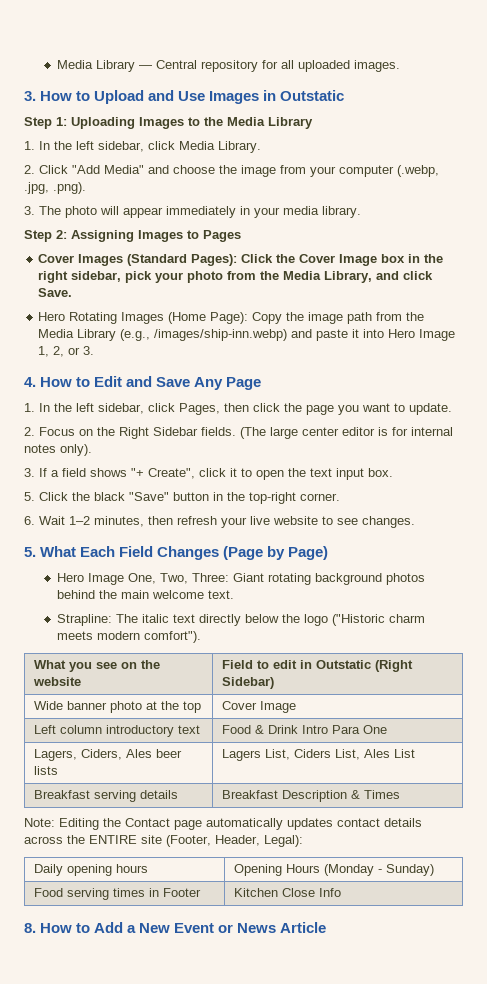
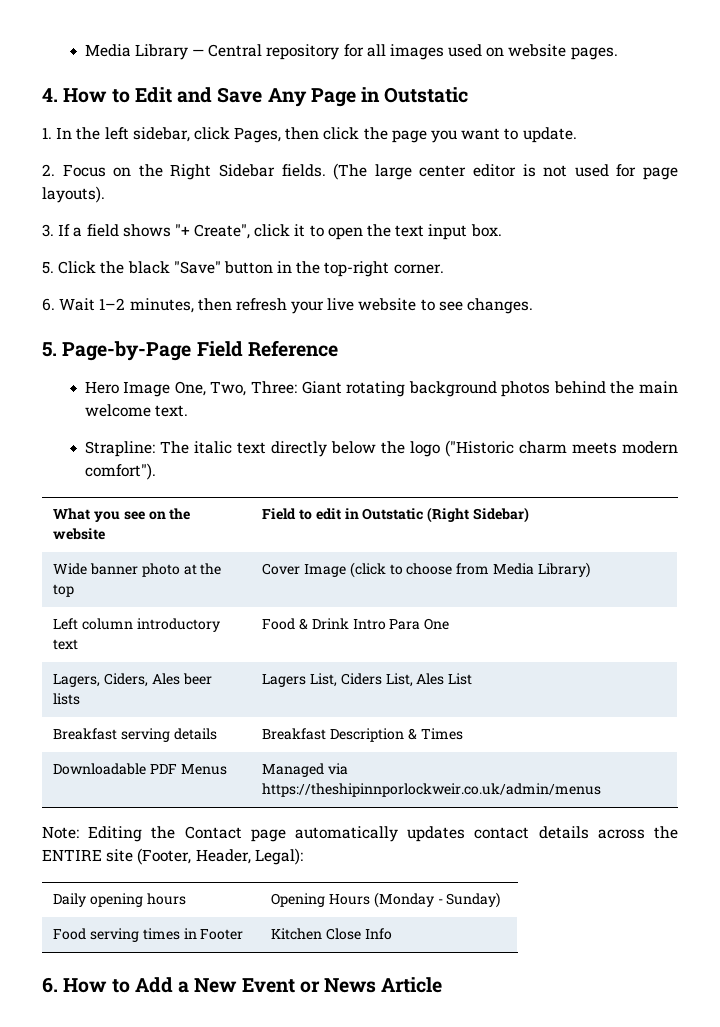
- Media Library — Central repository for all uploaded images.
- 3. How to Upload and Use Images in Outstatic
- Step 1: Uploading Images to the Media Library
- 1. In the left sidebar, click Media Library.
- 2. Click "Add Media" and choose the image from your computer (.webp, .jpg, .png).
- 3. The photo will appear immediately in your media library.
- Step 2: Assigning Images to Pages
- Cover Images (Standard Pages): Click the Cover Image box in the right sidebar, pick your photo from the Media Library, and click Save.
- Hero Rotating Images (Home Page): Copy the image path from the Media Library (e.g., /images/ship-inn.webp) and paste it into Hero Image 1, 2, or 3.
+ Media Library — Central repository for all images used on website pages.
- 4. How to Edit and Save Any Page
+ 4. How to Edit and Save Any Page in Outstatic
- (The large center editor is for internal notes only).
+ (The large center editor is not used for page layouts).
- 5. What Each Field Changes (Page by Page)
+ 5. Page-by-Page Field Reference
- Wide banner photo at the top | Cover Image
+ Wide banner photo at the top | Cover Image (click to choose from Media Library)
+ Downloadable PDF Menus | Managed via https://theshipinnporlockweir.co.uk/admin/menus
- 8. How to Add a New Event or News Article
+ 6. How to Add a New Event or News Article

